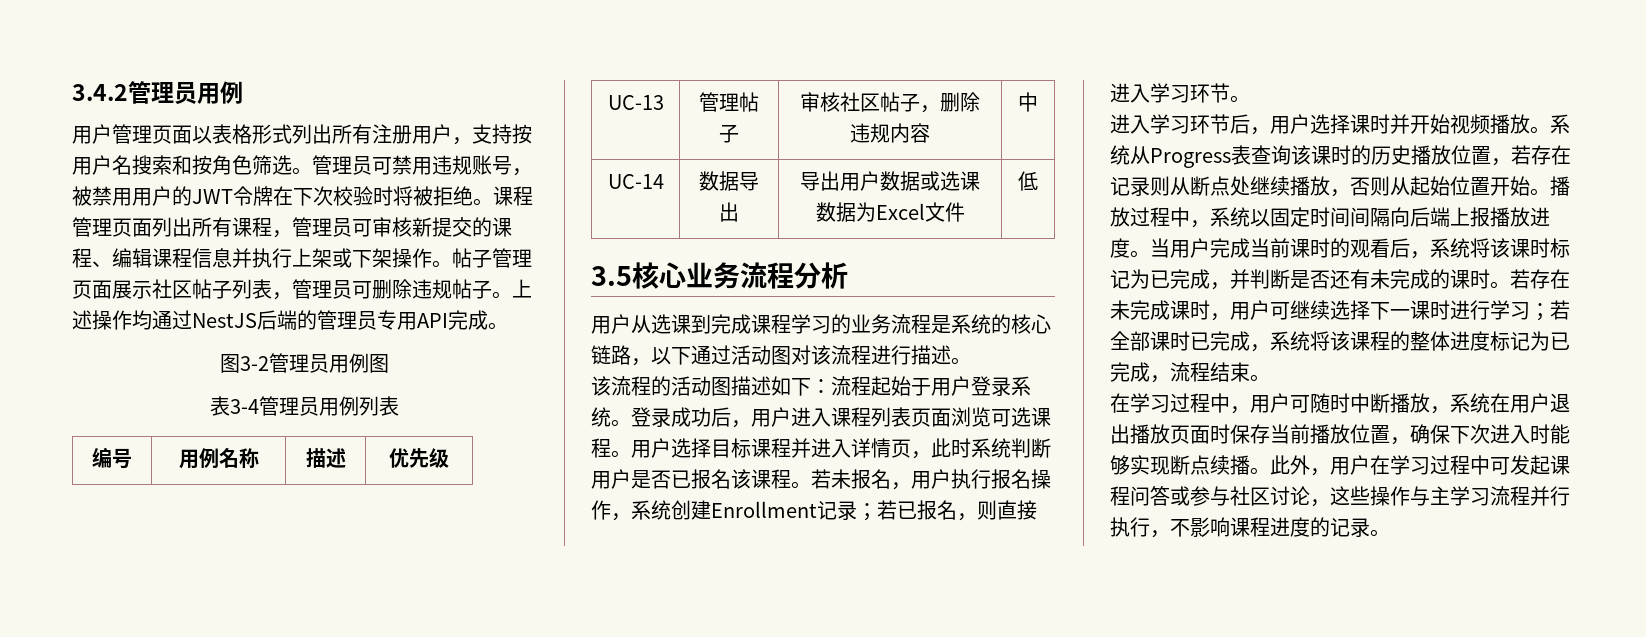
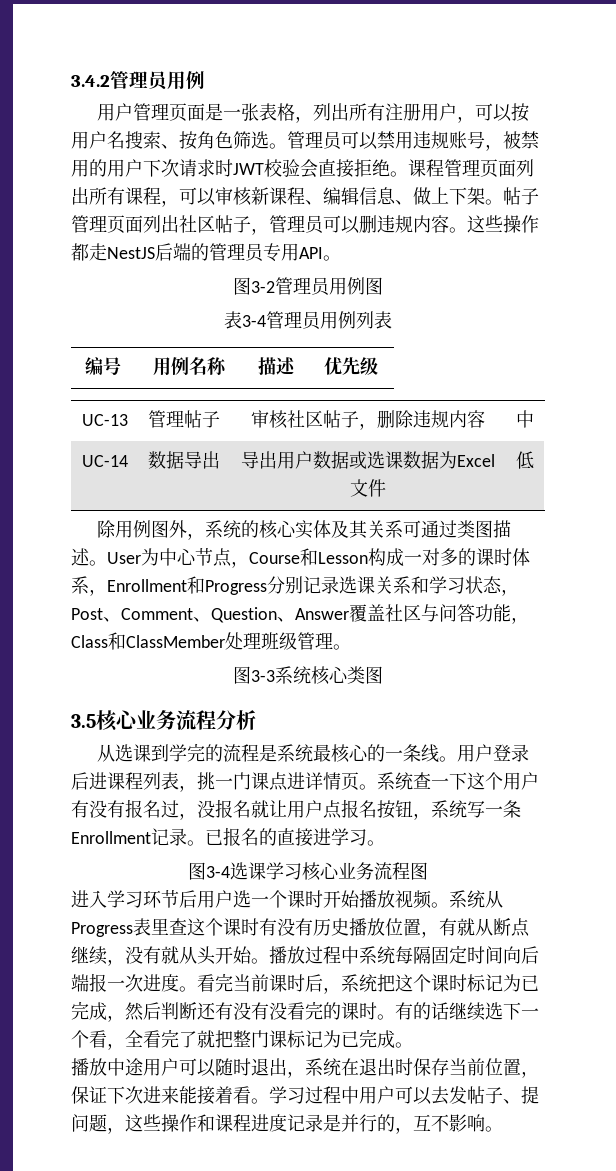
- 用户管理页面以表格形式列出所有注册用户，支持按用户名搜索和按角色筛选。
+ 用户管理页面是一张表格，列出所有注册用户，可以按用户名搜索、按角色筛选。
- 管理员可禁用违规账号，被禁用用户的JWT令牌在下次校验时将被拒绝。
+ 管理员可以禁用违规账号，被禁用的用户下次请求时JWT校验会直接拒绝。
- 课程管理页面列出所有课程，管理员可审核新提交的课程、编辑课程信息并执行上架或下架操作。
+ 课程管理页面列出所有课程，可以审核新课程、编辑信息、做上下架。
- 帖子管理页面展示社区帖子列表，管理员可删除违规帖子。上述操作均通过NestJS后端的管理员专用API完成。
+ 帖子管理页面列出社区帖子，管理员可以删违规内容。这些操作都走NestJS后端的管理员专用API。
+ 除用例图外，系统的核心实体及其关系可通过类图描述。User为中心节点，Course和Lesson构成一对多的课时体系，Enrollment和Progress分别记录选课关系和学习状态，Post、Comment、Question、Answer覆盖社区与问答功能，Class和ClassMember处理班级管理。
+ 图3-3系统核心类图
- 用户从选课到完成课程学习的业务流程是系统的核心链路，以下通过活动图对该流程进行描述。
- 该流程的活动图描述如下：流程起始于用户登录系统。登录成功后，用户进入课程列表页面浏览可选课程。用户选择目标课程并进入详情页，此时系统判断用户是否已报名该课程。若未报名，用户执行报名操作，系统创建Enrollment记录；若已报名，则直接进入学习环节。
- 进入学习环节后，用户选择课时并开始视频播放。系统从Progress表查询该课时的历史播放位置，若存在记录则从断点处继续播放，否则从起始位置开始。播放过程中，系统以固定时间间隔向后端上报播放进度。当用户完成当前课时的观看后，系统将该课时标记为已完成，并判断是否还有未完成的课时。若存在未完成课时，用户可继续选择下一课时进行学习；若全部课时已完成，系统将该课程的整体进度标记为已完成，流程结束。
- 在学习过程中，用户可随时中断播放，系统在用户退出播放页面时保存当前播放位置，确保下次进入时能够实现断点续播。此外，用户在学习过程中可发起课程问答或参与社区讨论，这些操作与主学习流程并行执行，不影响课程进度的记录。
+ 从选课到学完的流程是系统最核心的一条线。用户登录后进课程列表，挑一门课点进详情页。系统查一下这个用户有没有报名过，没报名就让用户点报名按钮，系统写一条Enrollment记录。已报名的直接进学习。
+ 图3-4选课学习核心业务流程图
+ 进入学习环节后用户选一个课时开始播放视频。系统从Progress表里查这个课时有没有历史播放位置，有就从断点继续，没有就从头开始。播放过程中系统每隔固定时间向后端报一次进度。看完当前课时后，系统把这个课时标记为已完成，然后判断还有没有没看完的课时。有的话继续选下一个看，全看完了就把整门课标记为已完成。
+ 播放中途用户可以随时退出，系统在退出时保存当前位置，保证下次进来能接着看。学习过程中用户可以去发帖子、提问题，这些操作和课程进度记录是并行的，互不影响。

